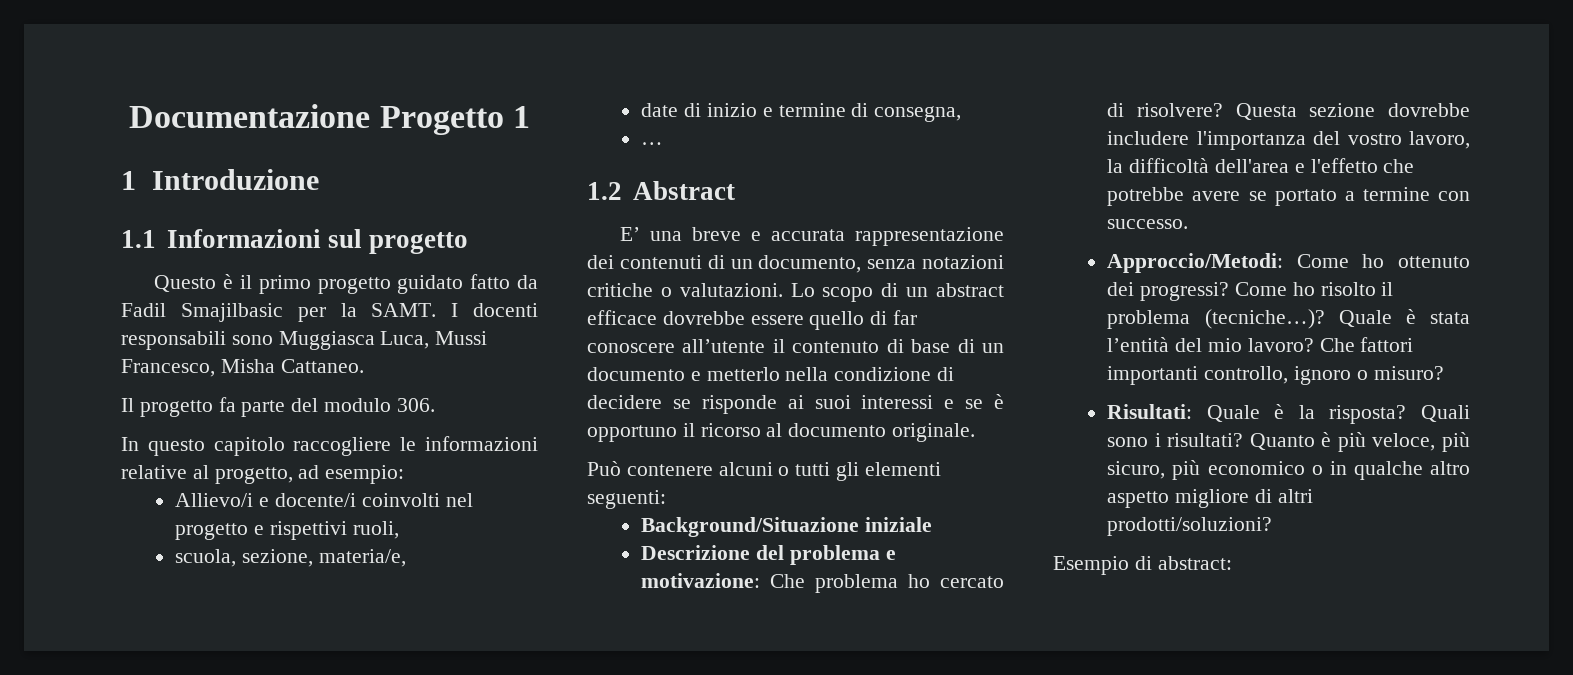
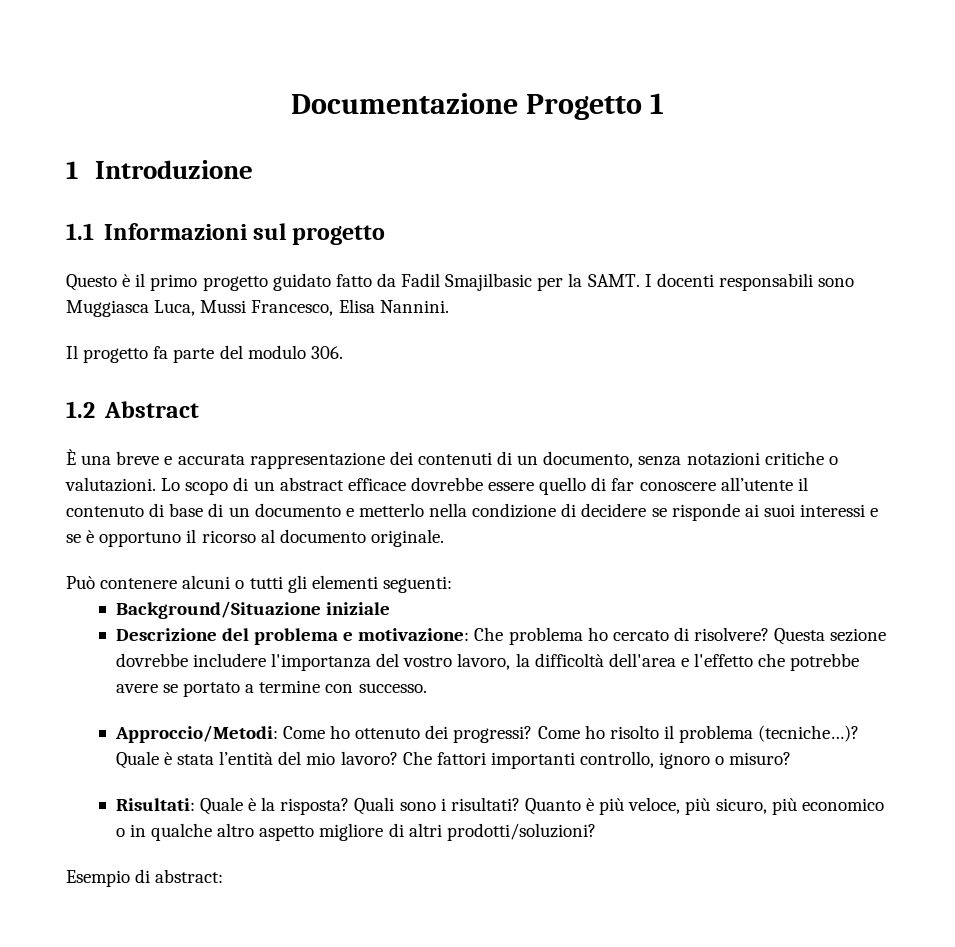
- I docenti responsabili sono Muggiasca Luca, Mussi Francesco, Misha Cattaneo.
+ I docenti responsabili sono Muggiasca Luca, Mussi Francesco, Elisa Nannini.
- In questo capitolo raccogliere le informazioni relative al progetto, ad esempio:
- Allievo/i e docente/i coinvolti nel progetto e rispettivi ruoli,
- scuola, sezione, materia/e,
- date di inizio e termine di consegna,
- …
- E’ una breve e accurata rappresentazione dei contenuti di un documento, senza notazioni critiche o valutazioni.
+ È una breve e accurata rappresentazione dei contenuti di un documento, senza notazioni critiche o valutazioni.

